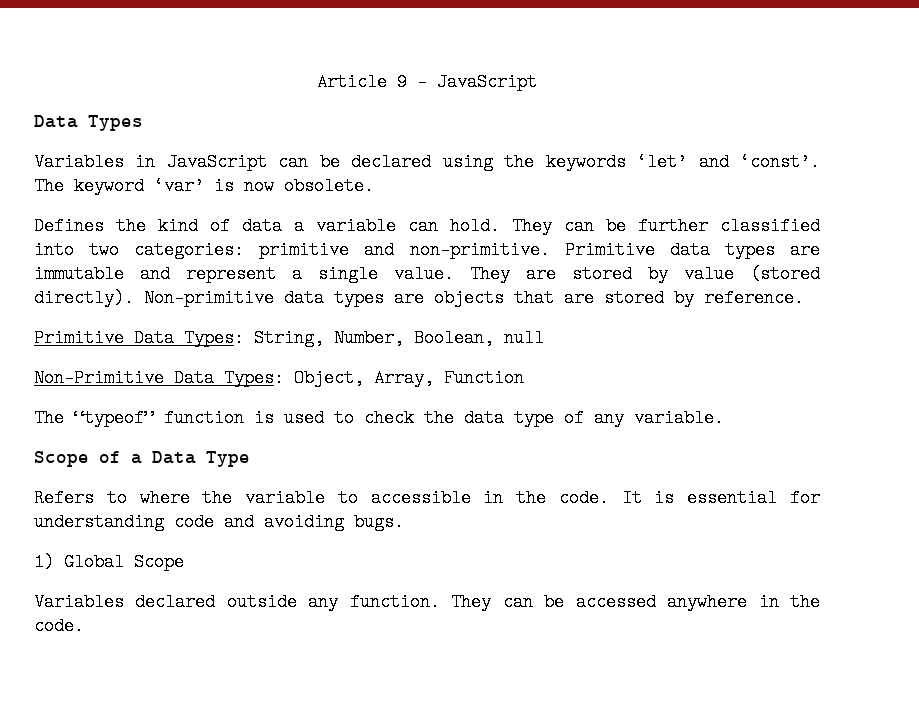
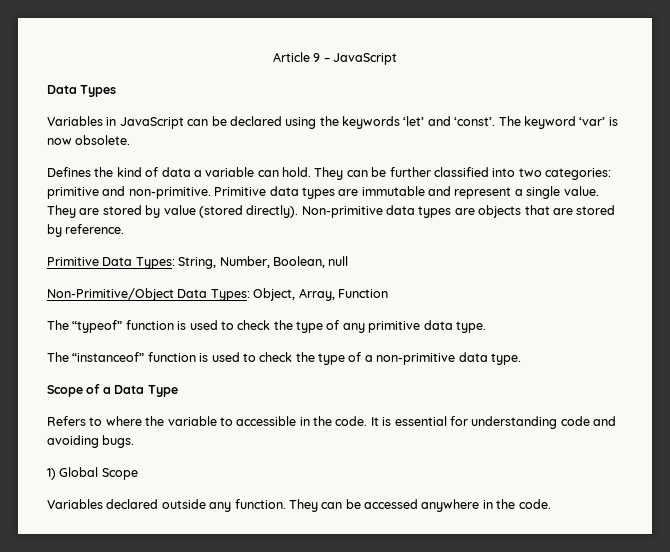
- Non-Primitive Data Types: Object, Array, Function
+ Non-Primitive/Object Data Types: Object, Array, Function
- The “typeof” function is used to check the data type of any variable.
+ The “typeof” function is used to check the type of any primitive data type.
+ The “instanceof” function is used to check the type of a non-primitive data type.

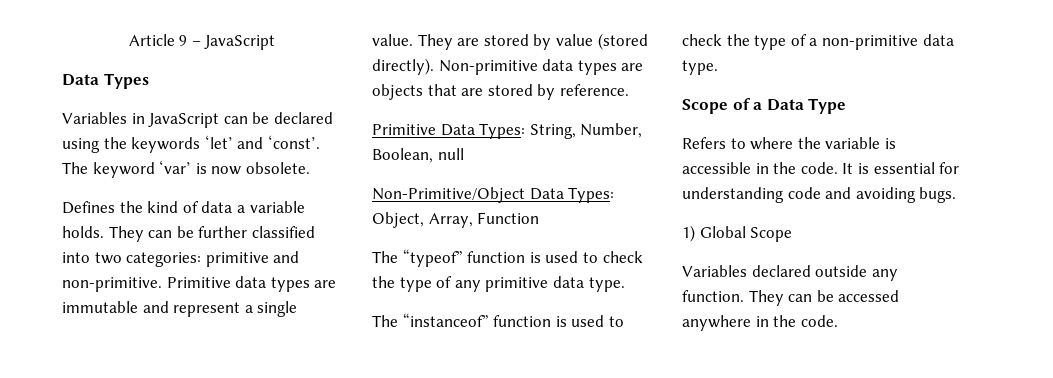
- Defines the kind of data a variable can hold.
+ Defines the kind of data a variable holds.
- Refers to where the variable to accessible in the code.
+ Refers to where the variable is accessible in the code.

